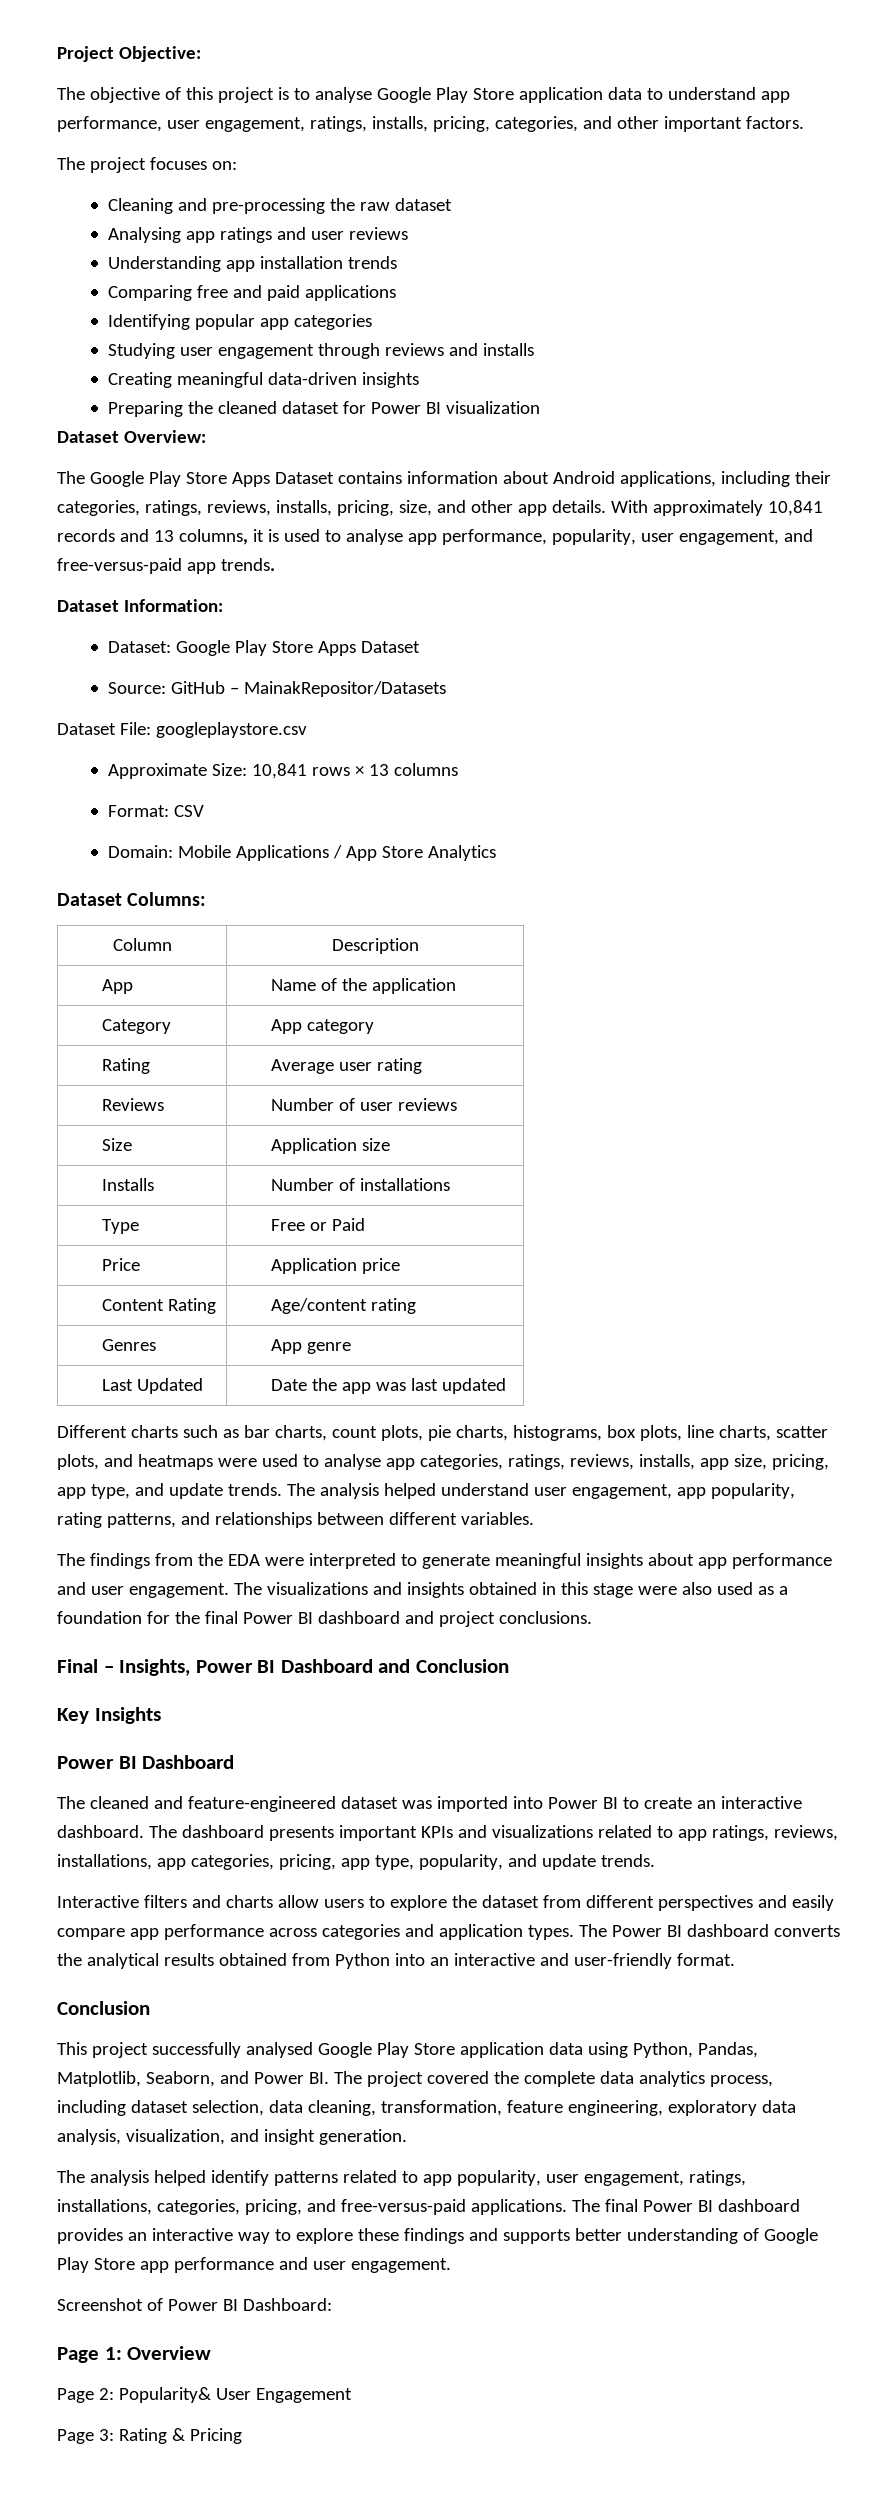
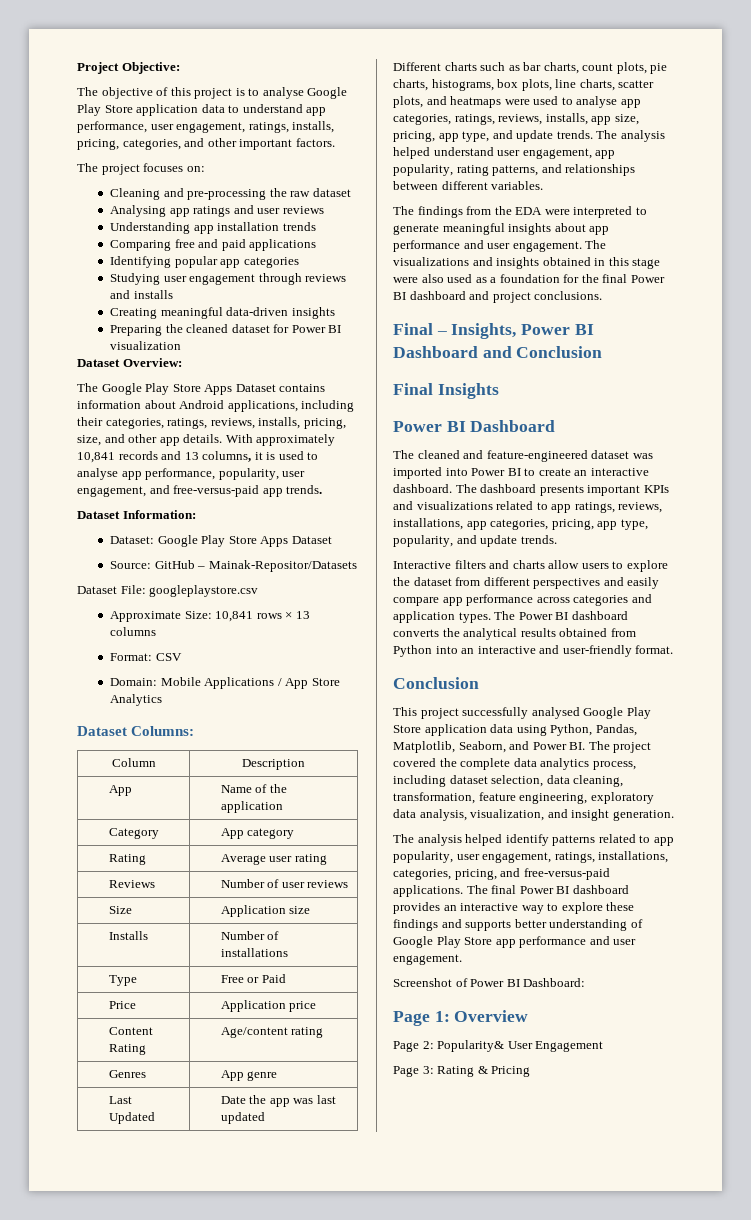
- Source: GitHub – MainakRepositor/Datasets
+ Source: GitHub – Mainak-Repositor/Datasets
- Key Insights
+ Final Insights

